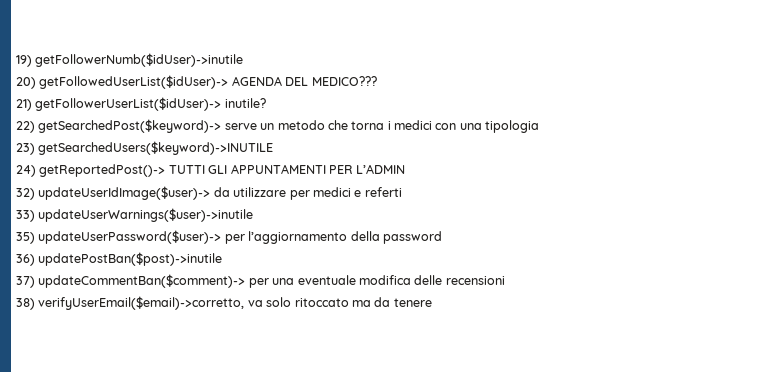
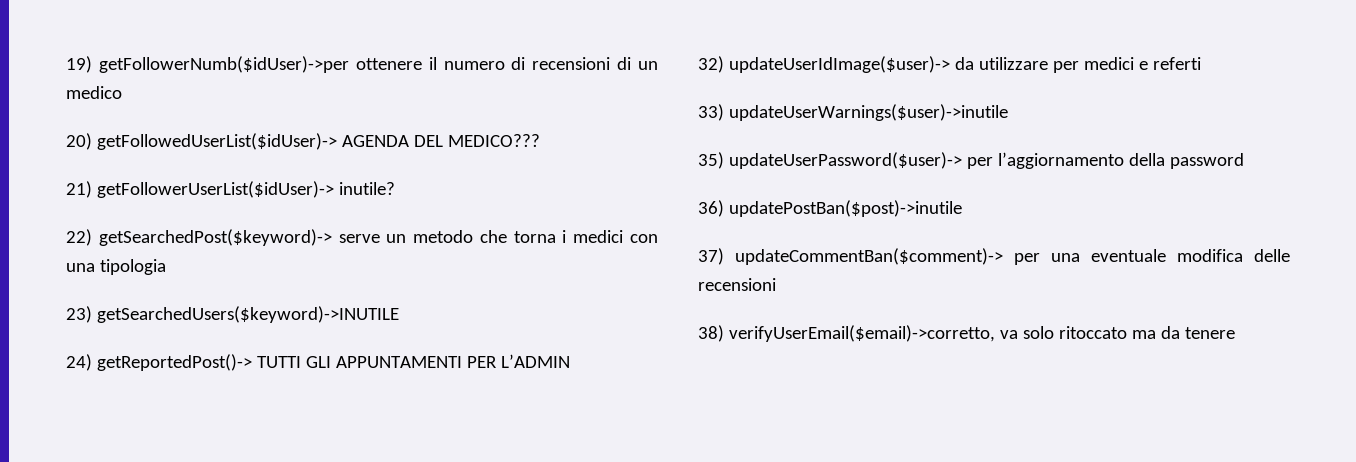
- 19) getFollowerNumb($idUser)->inutile
+ 19) getFollowerNumb($idUser)->per ottenere il numero di recensioni di un medico

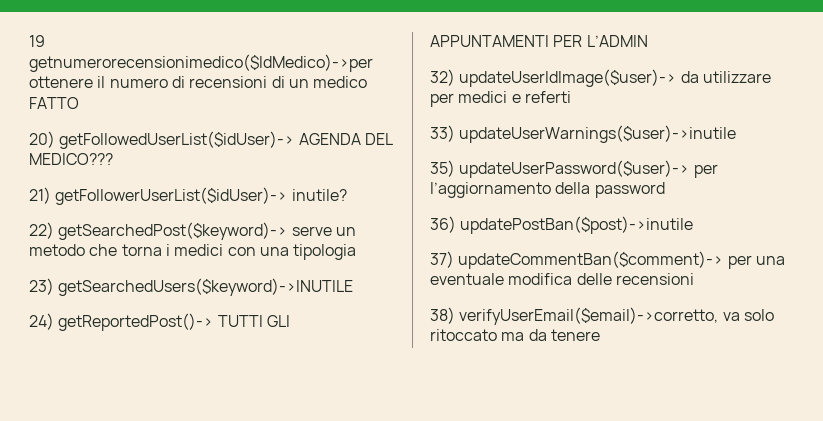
- 19) getFollowerNumb($idUser)->per ottenere il numero di recensioni di un medico
+ 19 getnumerorecensionimedico($IdMedico)->per ottenere il numero di recensioni di un medico FATTO

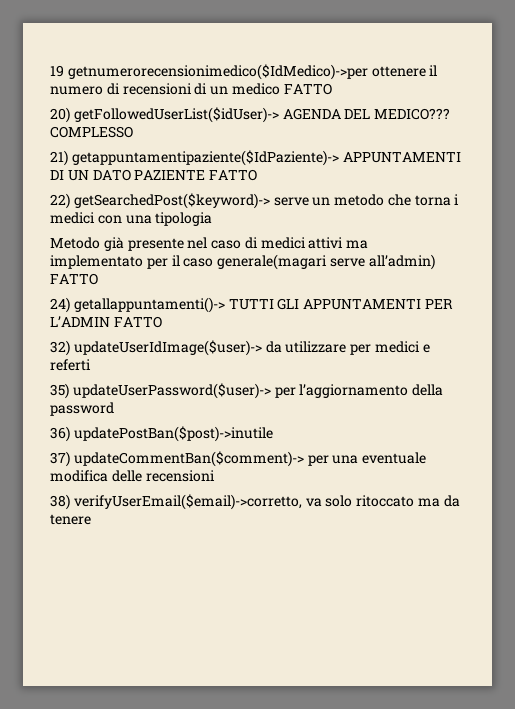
+ COMPLESSO
- 21) getFollowerUserList($idUser)-> inutile?
+ 21) getappuntamentipaziente($IdPaziente)-> APPUNTAMENTI DI UN DATO PAZIENTE FATTO
- 23) getSearchedUsers($keyword)->INUTILE
+ Metodo già presente nel caso di medici attivi ma implementato per il caso generale(magari serve all’admin) FATTO
- 24) getReportedPost()-> TUTTI GLI APPUNTAMENTI PER L’ADMIN
+ 24) getallappuntamenti()-> TUTTI GLI APPUNTAMENTI PER L’ADMIN FATTO
- 33) updateUserWarnings($user)->inutile

